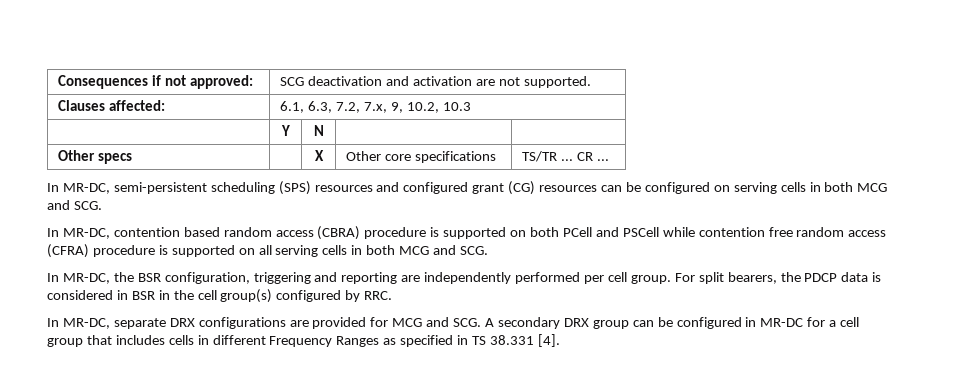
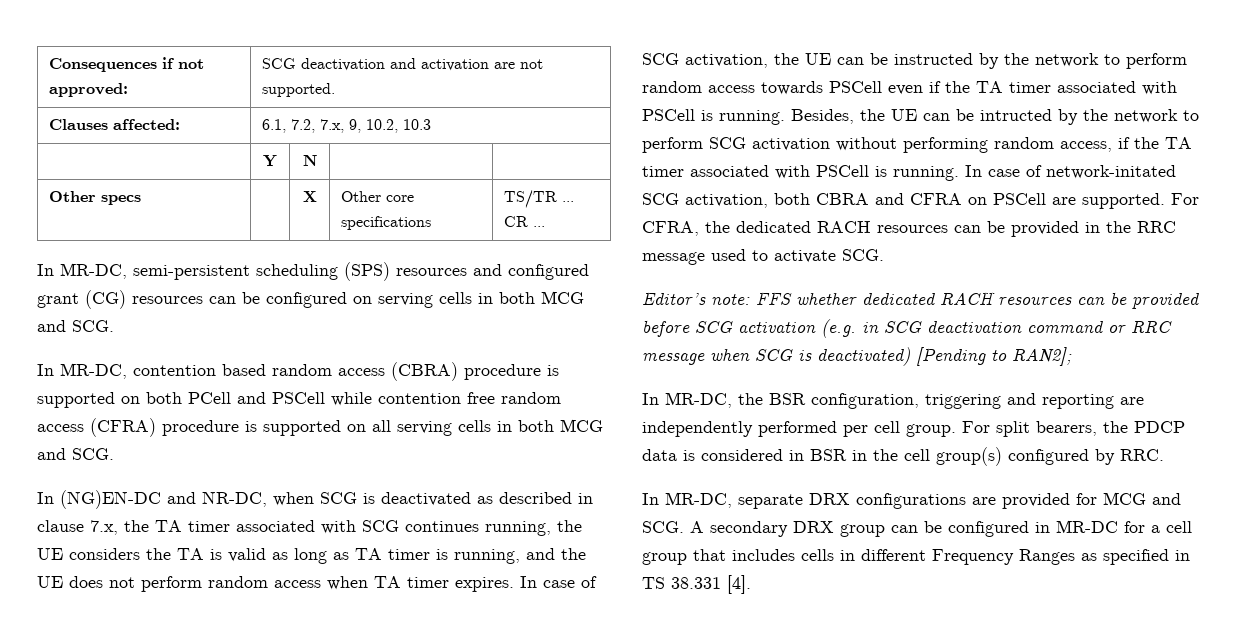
- Clauses affected: | 6.1, 6.3, 7.2, 7.x, 9, 10.2, 10.3
+ Clauses affected: | 6.1, 7.2, 7.x, 9, 10.2, 10.3
+ In (NG)EN-DC and NR-DC, when SCG is deactivated as described in clause 7.x, the TA timer associated with SCG continues running, the UE considers the TA is valid as long as TA timer is running, and the UE does not perform random access when TA timer expires. In case of SCG activation, the UE can be instructed by the network to perform random access towards PSCell even if the TA timer associated with PSCell is running. Besides, the UE can be intructed by the network to perform SCG activation without performing random access, if the TA timer associated with PSCell is running. In case of network-initated SCG activation, both CBRA and CFRA on PSCell are supported. For CFRA, the dedicated RACH resources can be provided in the RRC message used to activate SCG.
+ Editor’s note: FFS whether dedicated RACH resources can be provided before SCG activation (e.g. in SCG deactivation command or RRC message when SCG is deactivated) [Pending to RAN2];

